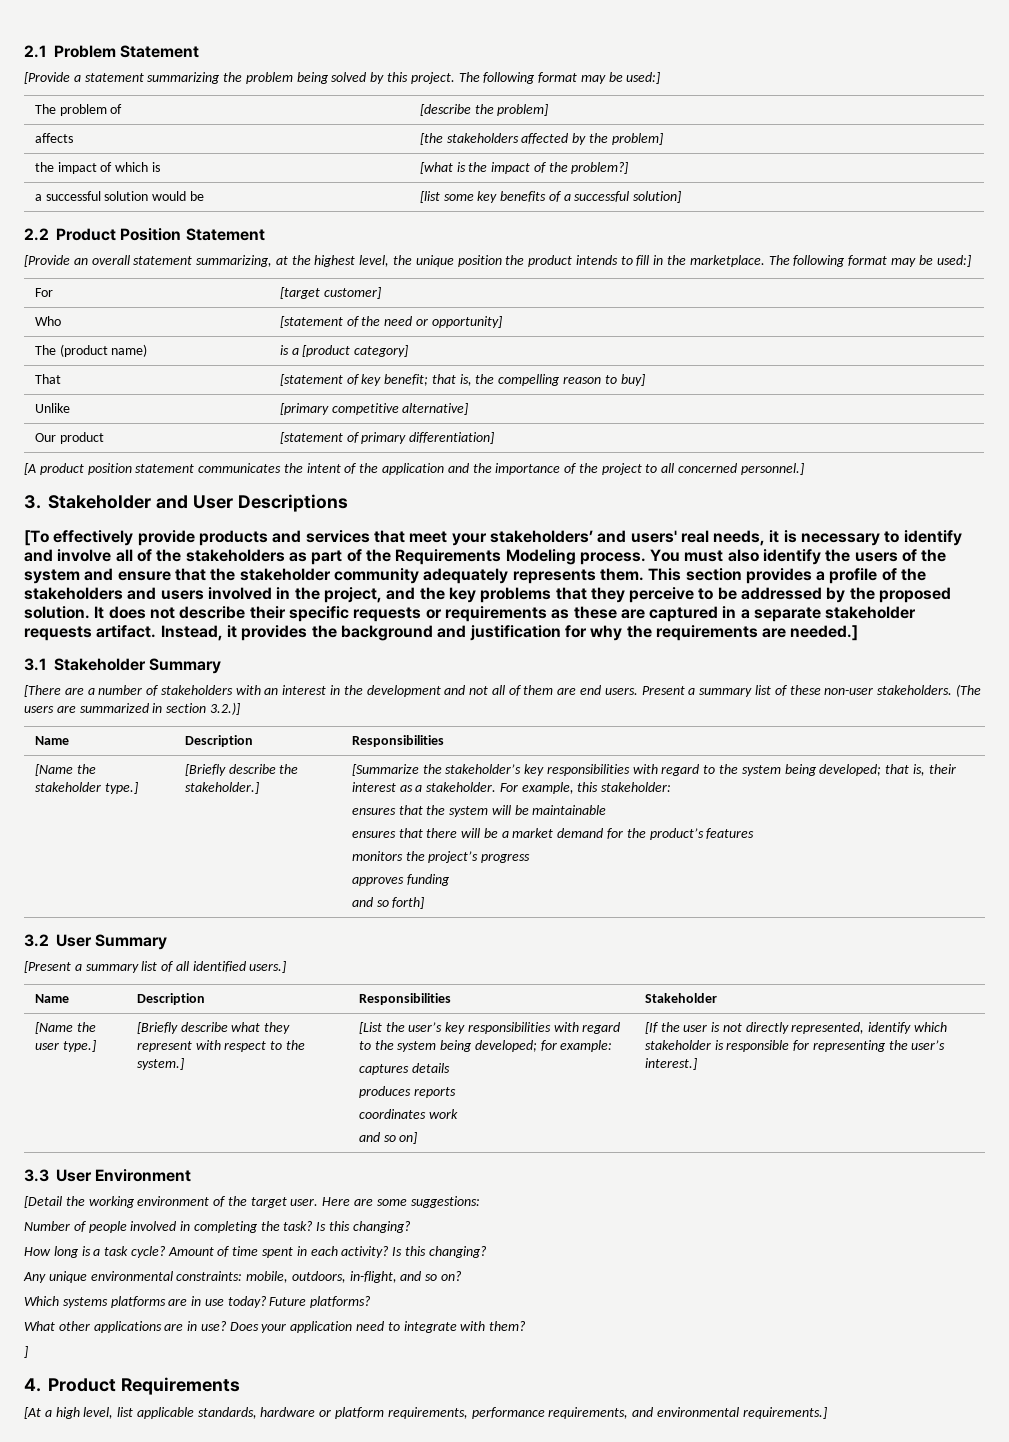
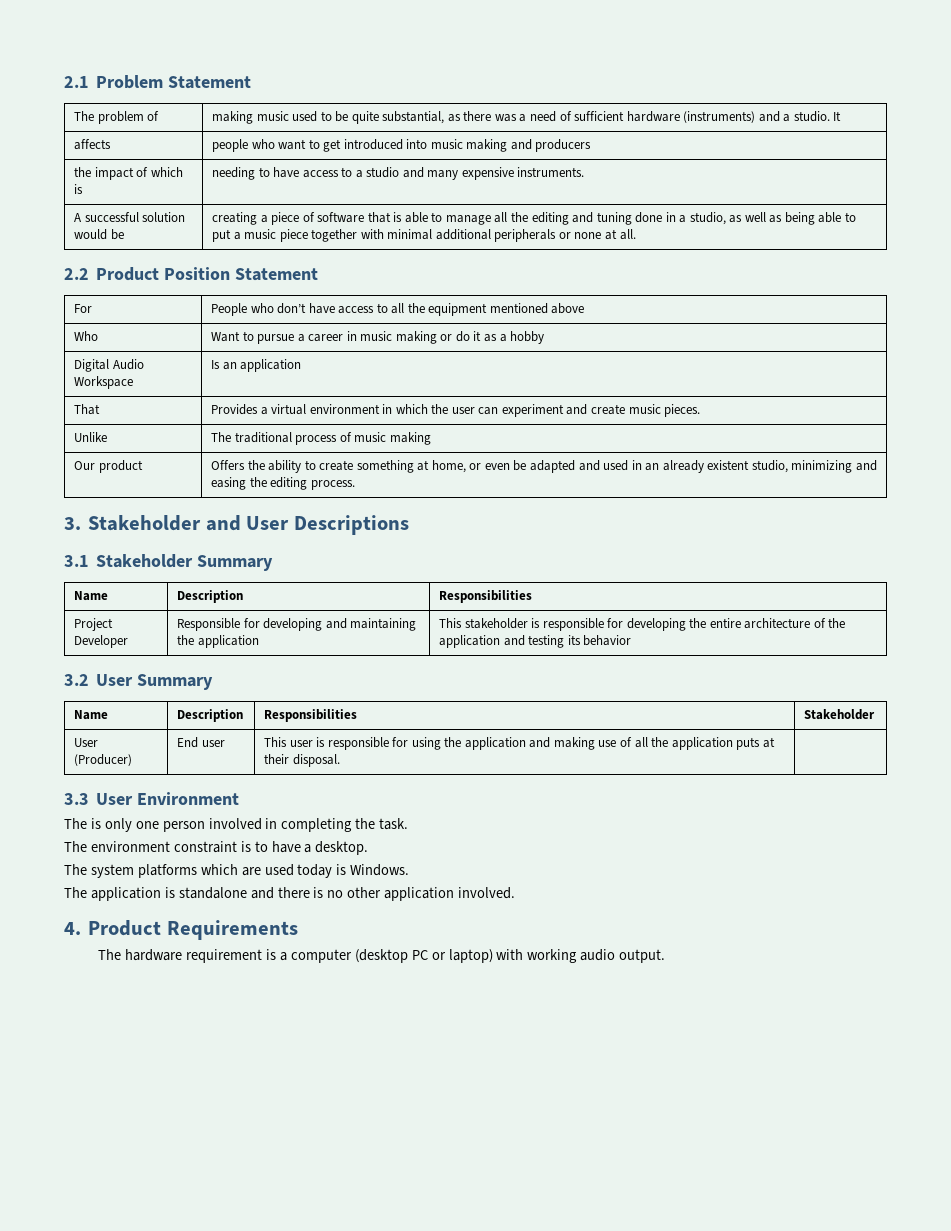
- [Provide a statement summarizing the problem being solved by this project. The following format may be used:]
- The problem of | [describe the problem]
- affects | [the stakeholders affected by the problem]
+ The problem of | making music used to be quite substantial, as there was a need of sufficient hardware (instruments) and a studio. It
+ affects | people who want to get introduced into music making and producers
- the impact of which is | [what is the impact of the problem?]
- a successful solution would be | [list some key benefits of a successful solution]
+ the impact of which is | needing to have access to a studio and many expensive instruments.
+ A successful solution would be | creating a piece of software that is able to manage all the editing and tuning done in a studio, as well as being able to put a music piece together with minimal additional peripherals or none at all.
  2.2 Product Position Statement
- [Provide an overall statement summarizing, at the highest level, the unique position the product intends to fill in the marketplace. The following format may be used:]
- For | [target customer]
- Who | [statement of the need or opportunity]
- The (product name) | is a [product category]
- That | [statement of key benefit; that is, the compelling reason to buy]
- Unlike | [primary competitive alternative]
- Our product | [statement of primary differentiation]
- [A product position statement communicates the intent of the application and the importance of the project to all concerned personnel.]
+ For | People who don’t have access to all the equipment mentioned above
+ Who | Want to pursue a career in music making or do it as a hobby
+ Digital Audio Workspace | Is an application
+ That | Provides a virtual environment in which the user can experiment and create music pieces.
+ Unlike | The traditional process of music making
+ Our product | Offers the ability to create something at home, or even be adapted and used in an already existent studio, minimizing and easing the editing process.
- [To effectively provide products and services that meet your stakeholders’ and users' real needs, it is necessary to identify and involve all of the stakeholders as part of the Requirements Modeling process. You must also identify the users of the system and ensure that the stakeholder community adequately represents them. This section provides a profile of the stakeholders and users involved in the project, and the key problems that they perceive to be addressed by the proposed solution. It does not describe their specific requests or requirements as these are captured in a separate stakeholder requests artifact. Instead, it provides the background and justification for why the requirements are needed.]
  3.1 Stakeholder Summary
- [There are a number of stakeholders with an interest in the development and not all of them are end users. Present a summary list of these non-user stakeholders. (The users are summarized in section 3.2.)]
  Name | Description | Responsibilities
- [Name the stakeholder type.] | [Briefly describe the stakeholder.] | [Summarize the stakeholder’s key responsibilities with regard to the system being developed; that is, their interest as a stakeholder. For example, this stakeholder:
- ensures that the system will be maintainable
- ensures that there will be a market demand for the product’s features
- monitors the project’s progress
- approves funding
- and so forth]
+ Project Developer | Responsible for developing and maintaining the application | This stakeholder is responsible for developing the entire architecture of the application and testing its behavior
  3.2 User Summary
- [Present a summary list of all identified users.]
  Name | Description | Responsibilities | Stakeholder
- [Name the user type.] | [Briefly describe what they represent with respect to the system.] | [List the user’s key responsibilities with regard to the system being developed; for example:
- captures details
- produces reports
- coordinates work
- and so on] | [If the user is not directly represented, identify which stakeholder is responsible for representing the user’s interest.]
+ User (Producer) | End user | This user is responsible for using the application and making use of all the application puts at their disposal. |
  3.3 User Environment
- [Detail the working environment of the target user. Here are some suggestions:
- Number of people involved in completing the task? Is this changing?
- How long is a task cycle? Amount of time spent in each activity? Is this changing?
- Any unique environmental constraints: mobile, outdoors, in-flight, and so on?
- Which systems platforms are in use today? Future platforms?
- What other applications are in use? Does your application need to integrate with them?
- ]
+ The is only one person involved in completing the task.
+ The environment constraint is to have a desktop.
+ The system platforms which are used today is Windows.
+ The application is standalone and there is no other application involved.
  4. Product Requirements
- [At a high level, list applicable standards, hardware or platform requirements, performance requirements, and environmental requirements.]
+ The hardware requirement is a computer (desktop PC or laptop) with working audio output.

